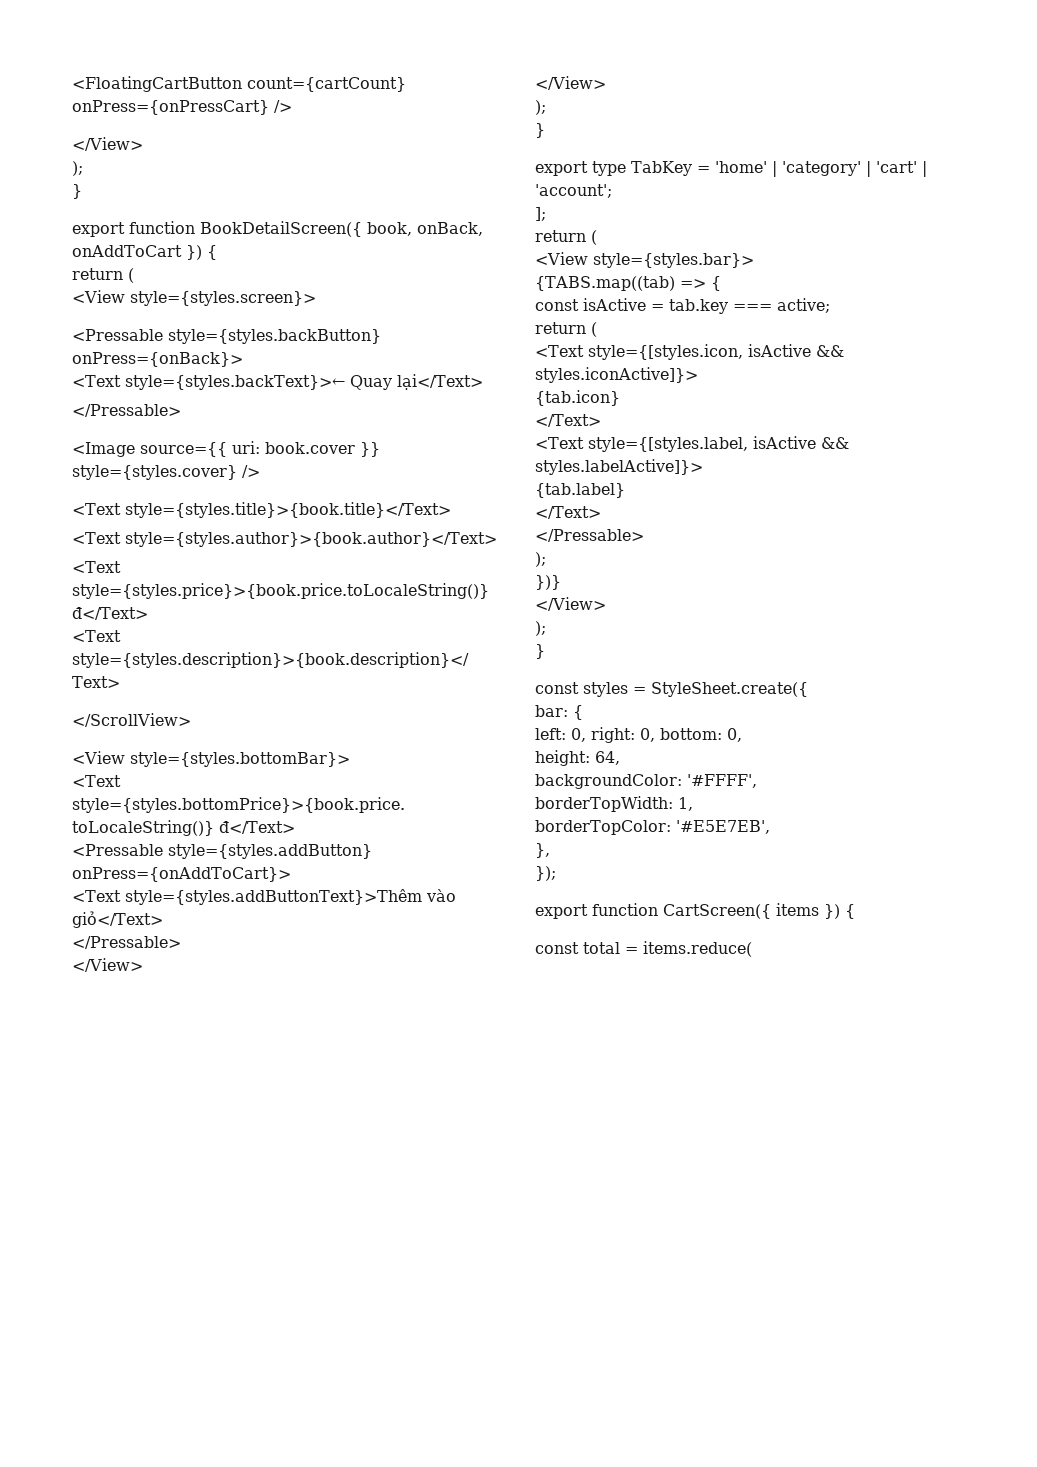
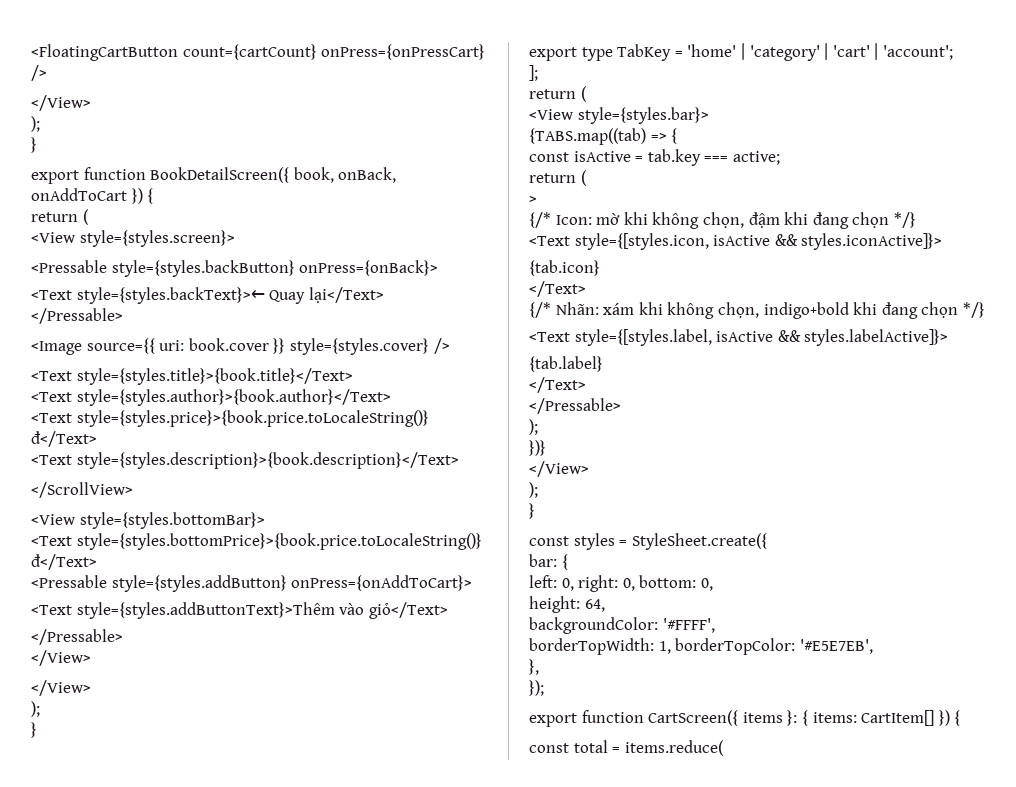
+ >
+ {/* Icon: mờ khi không chọn, đậm khi đang chọn */}
+ {/* Nhãn: xám khi không chọn, indigo+bold khi đang chọn */}
- borderTopWidth: 1,
- borderTopColor: '#E5E7EB',
+ borderTopWidth: 1, borderTopColor: '#E5E7EB',
- export function CartScreen({ items }) {
+ export function CartScreen({ items }: { items: CartItem[] }) {

